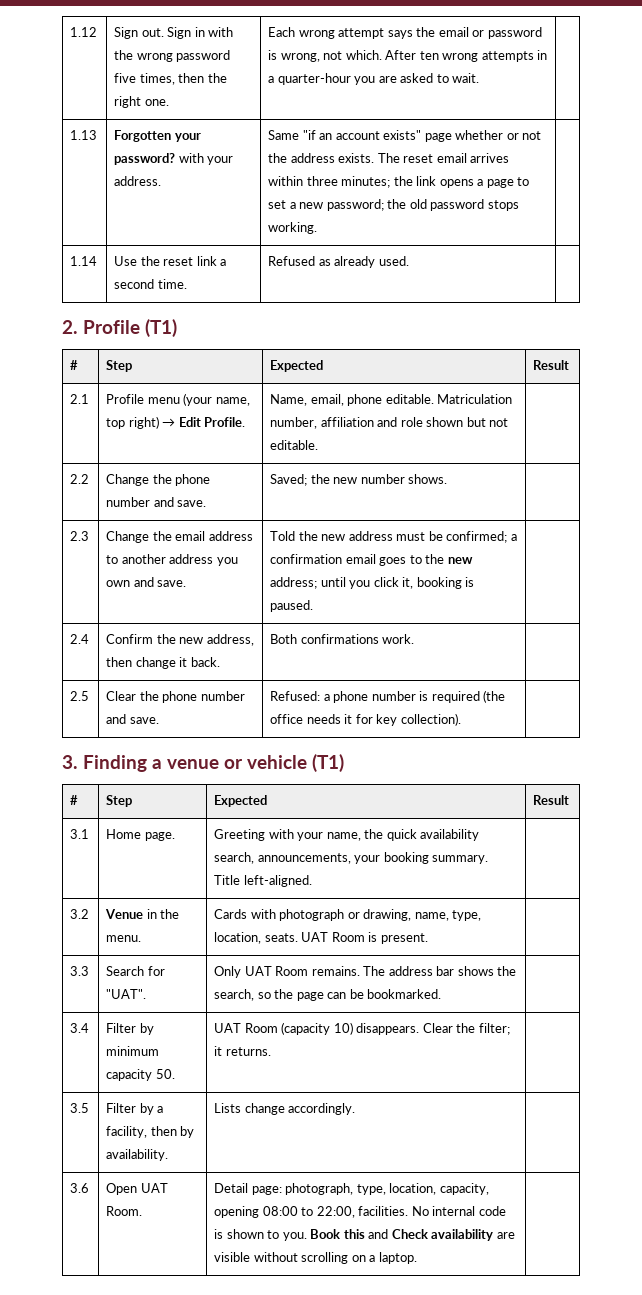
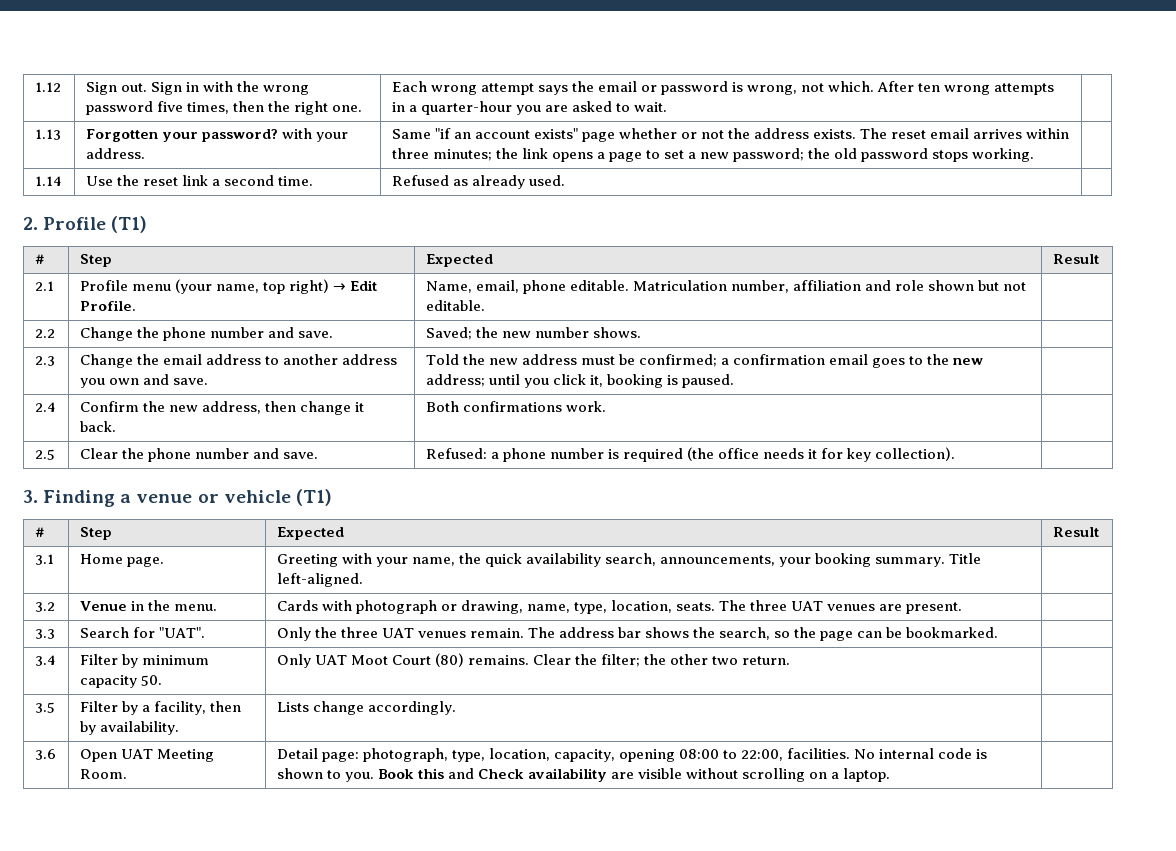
- 3.2 | Venue in the menu. | Cards with photograph or drawing, name, type, location, seats. UAT Room is present. |
+ 3.2 | Venue in the menu. | Cards with photograph or drawing, name, type, location, seats. The three UAT venues are present. |
- 3.3 | Search for "UAT". | Only UAT Room remains. The address bar shows the search, so the page can be bookmarked. |
+ 3.3 | Search for "UAT". | Only the three UAT venues remain. The address bar shows the search, so the page can be bookmarked. |
- 3.4 | Filter by minimum capacity 50. | UAT Room (capacity 10) disappears. Clear the filter; it returns. |
+ 3.4 | Filter by minimum capacity 50. | Only UAT Moot Court (80) remains. Clear the filter; the other two return. |
- 3.6 | Open UAT Room. | Detail page: photograph, type, location, capacity, opening 08:00 to 22:00, facilities. No internal code is shown to you. Book this and Check availability are visible without scrolling on a laptop. |
+ 3.6 | Open UAT Meeting Room. | Detail page: photograph, type, location, capacity, opening 08:00 to 22:00, facilities. No internal code is shown to you. Book this and Check availability are visible without scrolling on a laptop. |

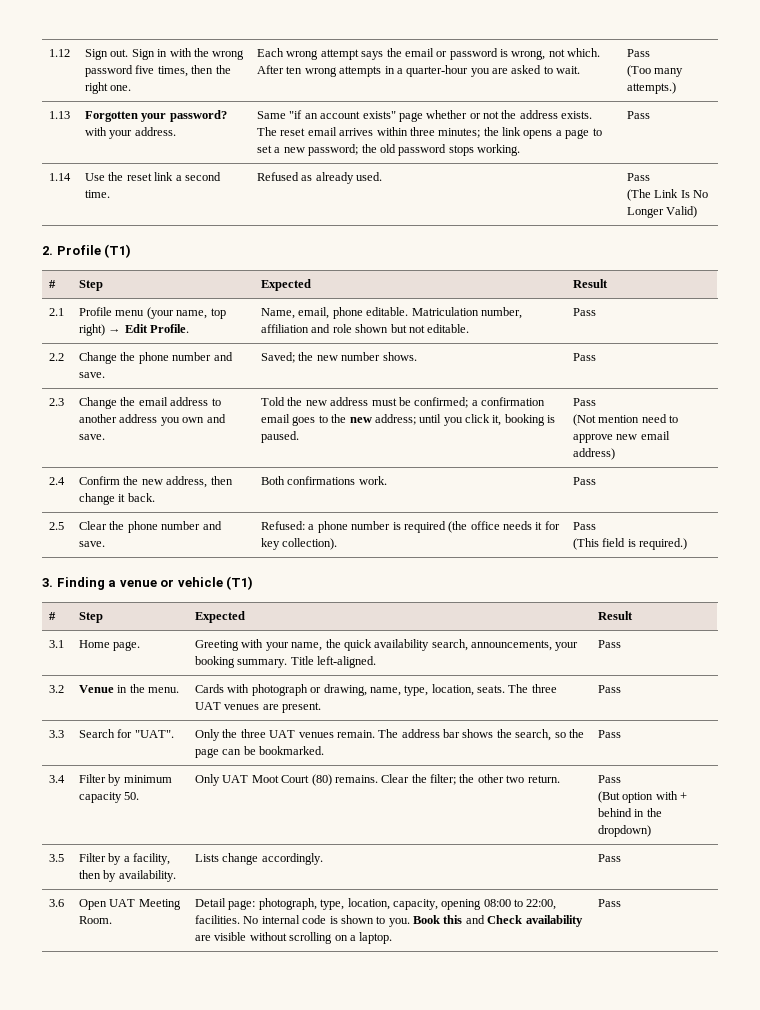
- After ten wrong attempts in a quarter-hour you are asked to wait.
+ After ten wrong attempts in a quarter-hour you are asked to wait. | Pass
+ (Too many attempts.)
- The reset email arrives within three minutes; the link opens a page to set a new password; the old password stops working.
+ The reset email arrives within three minutes; the link opens a page to set a new password; the old password stops working. | Pass
- 1.14 | Use the reset link a second time. | Refused as already used. |
+ 1.14 | Use the reset link a second time. | Refused as already used. | Pass
+ (The Link Is No Longer Valid)
- 2.1 | Profile menu (your name, top right) → Edit Profile. | Name, email, phone editable. Matriculation number, affiliation and role shown but not editable. |
+ 2.1 | Profile menu (your name, top right) → Edit Profile. | Name, email, phone editable. Matriculation number, affiliation and role shown but not editable. | Pass
- 2.2 | Change the phone number and save. | Saved; the new number shows. |
+ 2.2 | Change the phone number and save. | Saved; the new number shows. | Pass
- Told the new address must be confirmed; a confirmation email goes to the new address; until you click it, booking is paused.
+ Told the new address must be confirmed; a confirmation email goes to the new address; until you click it, booking is paused. | Pass
+ (Not mention need to approve new email address)
- 2.4 | Confirm the new address, then change it back. | Both confirmations work. |
+ 2.4 | Confirm the new address, then change it back. | Both confirmations work. | Pass
- 2.5 | Clear the phone number and save. | Refused: a phone number is required (the office needs it for key collection). |
+ 2.5 | Clear the phone number and save. | Refused: a phone number is required (the office needs it for key collection). | Pass
+ (This field is required.)
- 3.1 | Home page. | Greeting with your name, the quick availability search, announcements, your booking summary. Title left-aligned. |
+ 3.1 | Home page. | Greeting with your name, the quick availability search, announcements, your booking summary. Title left-aligned. | Pass
- 3.2 | Venue in the menu. | Cards with photograph or drawing, name, type, location, seats. The three UAT venues are present. |
+ 3.2 | Venue in the menu. | Cards with photograph or drawing, name, type, location, seats. The three UAT venues are present. | Pass
- 3.3 | Search for "UAT". | Only the three UAT venues remain. The address bar shows the search, so the page can be bookmarked. |
+ 3.3 | Search for "UAT". | Only the three UAT venues remain. The address bar shows the search, so the page can be bookmarked. | Pass
- 3.4 | Filter by minimum capacity 50. | Only UAT Moot Court (80) remains. Clear the filter; the other two return. |
+ 3.4 | Filter by minimum capacity 50. | Only UAT Moot Court (80) remains. Clear the filter; the other two return. | Pass
+ (But option with + behind in the dropdown)
- 3.5 | Filter by a facility, then by availability. | Lists change accordingly. |
+ 3.5 | Filter by a facility, then by availability. | Lists change accordingly. | Pass
- 3.6 | Open UAT Meeting Room. | Detail page: photograph, type, location, capacity, opening 08:00 to 22:00, facilities. No internal code is shown to you. Book this and Check availability are visible without scrolling on a laptop. |
+ 3.6 | Open UAT Meeting Room. | Detail page: photograph, type, location, capacity, opening 08:00 to 22:00, facilities. No internal code is shown to you. Book this and Check availability are visible without scrolling on a laptop. | Pass

